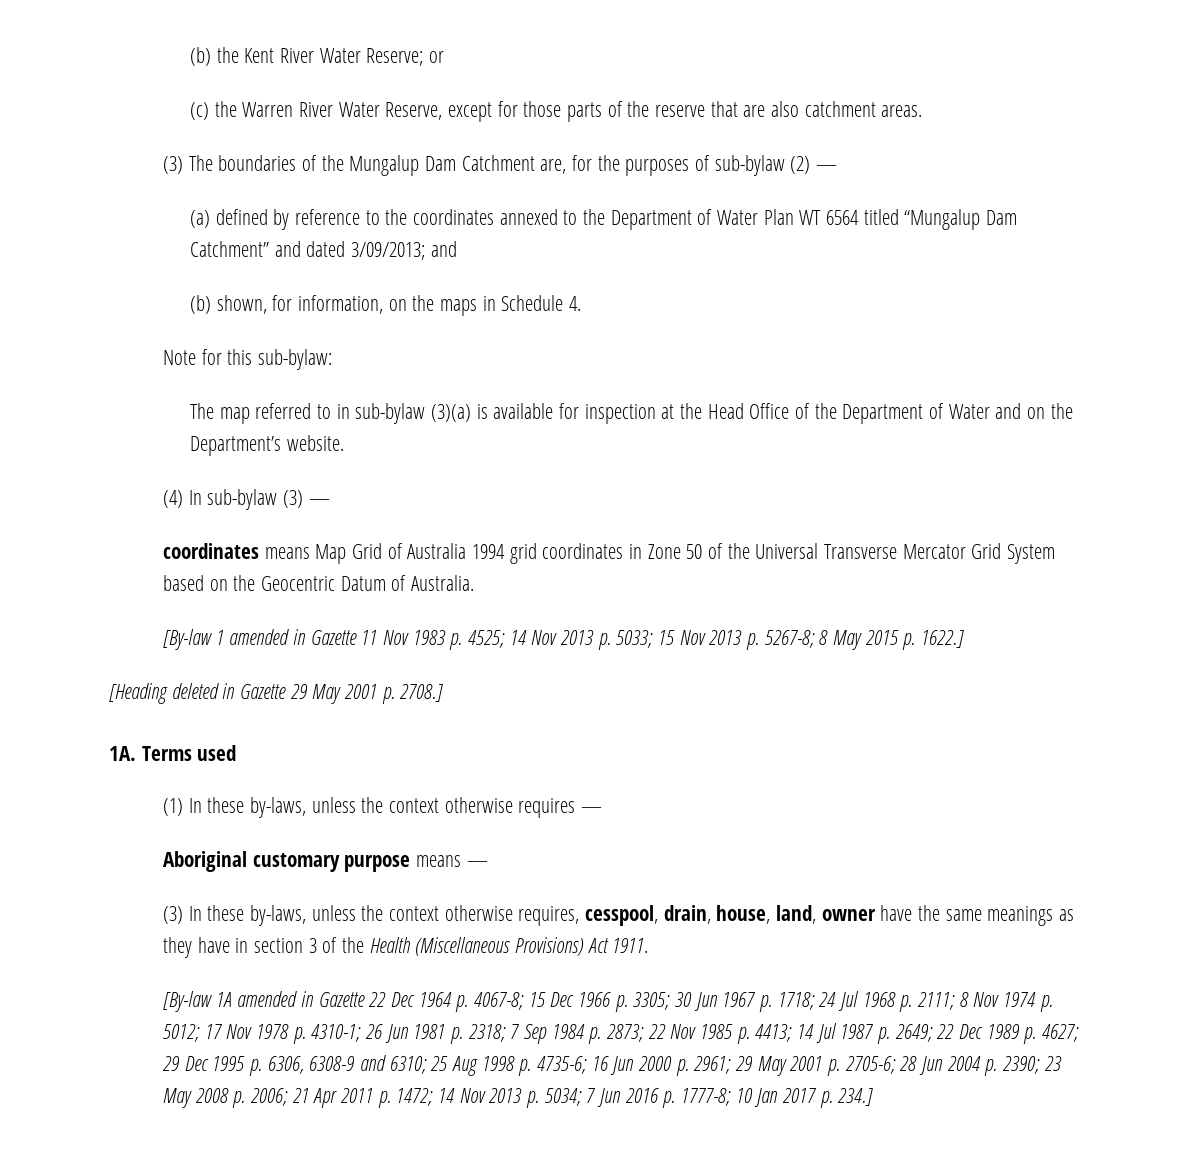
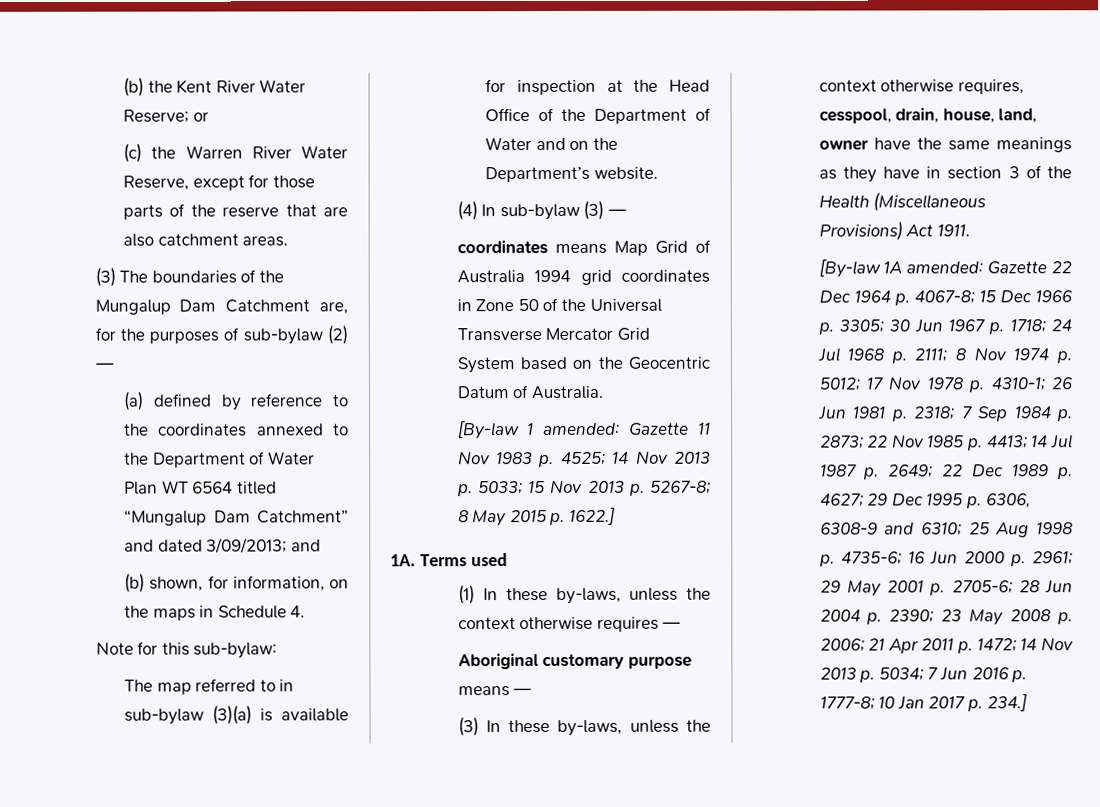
- [By-law 1 amended in Gazette 11 Nov 1983 p. 4525; 14 Nov 2013 p. 5033; 15 Nov 2013 p. 5267-8; 8 May 2015 p. 1622.]
+ [By-law 1 amended: Gazette 11 Nov 1983 p. 4525; 14 Nov 2013 p. 5033; 15 Nov 2013 p. 5267-8; 8 May 2015 p. 1622.]
- [Heading deleted in Gazette 29 May 2001 p. 2708.]
- [By-law 1A amended in Gazette 22 Dec 1964 p. 4067-8;
+ [By-law 1A amended: Gazette 22 Dec 1964 p. 4067-8;

